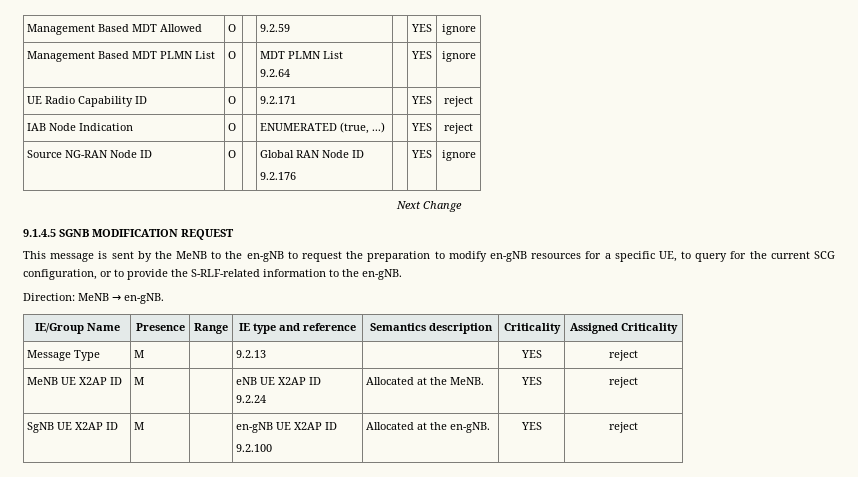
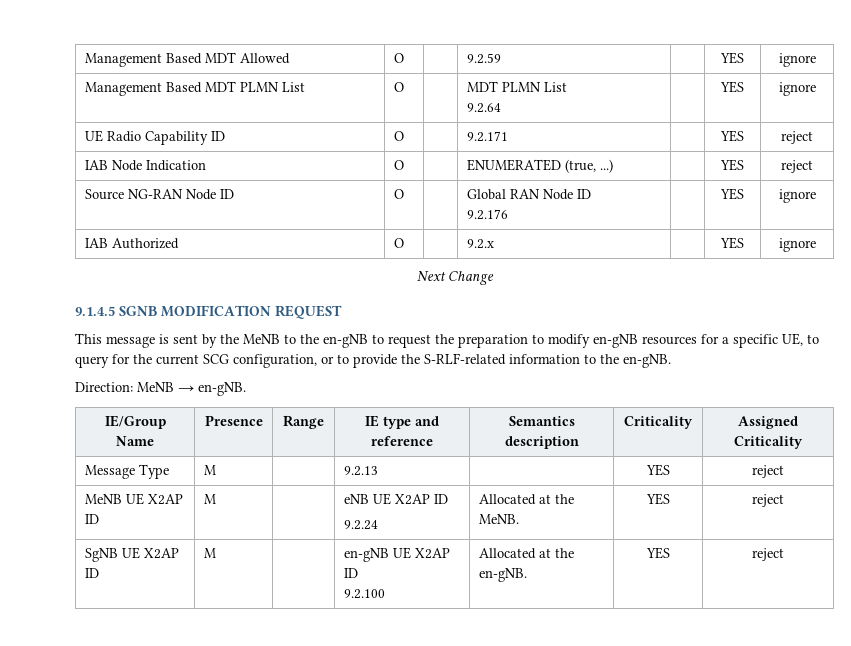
+ IAB Authorized | O | | 9.2.x | | YES | ignore

